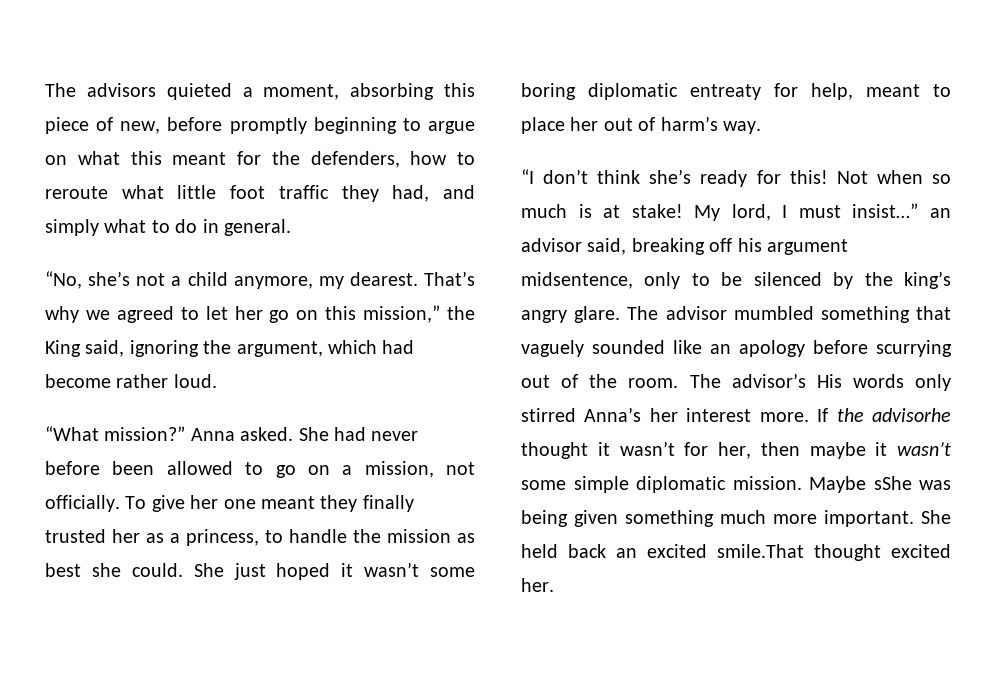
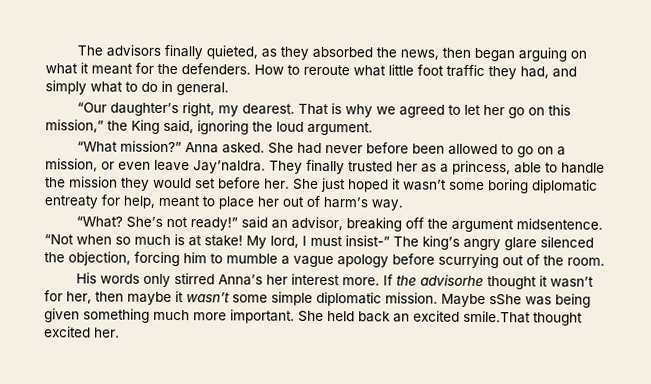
- The advisors quieted a moment, absorbing this piece of new, before promptly beginning to argue on what this meant for the defenders, how to reroute what little foot traffic they had, and simply what to do in general.
+ The advisors finally quieted, as they absorbed the news, then began arguing on what it meant for the defenders. How to reroute what little foot traffic they had, and simply what to do in general.
- “No, she’s not a child anymore, my dearest. That’s why we agreed to let her go on this mission,” the King said, ignoring the argument, which had become rather loud.
+ “Our daughter’s right, my dearest. That is why we agreed to let her go on this mission,” the King said, ignoring the loud argument.
- She had never before been allowed to go on a mission, not officially. To give her one meant they finally trusted her as a princess, to handle the mission as best she could.
+ She had never before been allowed to go on a mission, or even leave Jay’naldra. They finally trusted her as a princess, able to handle the mission they would set before her.
- “I don’t think she’s ready for this! Not when so much is at stake!
+ “What? She’s not ready!” said an advisor, breaking off the argument midsentence. “Not when so much is at stake!
- My lord, I must insist…” an advisor said, breaking off his argument midsentence, only to be silenced by the king’s angry glare. The advisor mumbled something that vaguely sounded like an apology before scurrying out of the room. The advisor’s His words only stirred Anna’s her interest more.
+ My lord, I must insist-” The king’s angry glare silenced the objection, forcing him to mumble a vague apology before scurrying out of the room.
+ His words only stirred Anna’s her interest more.

